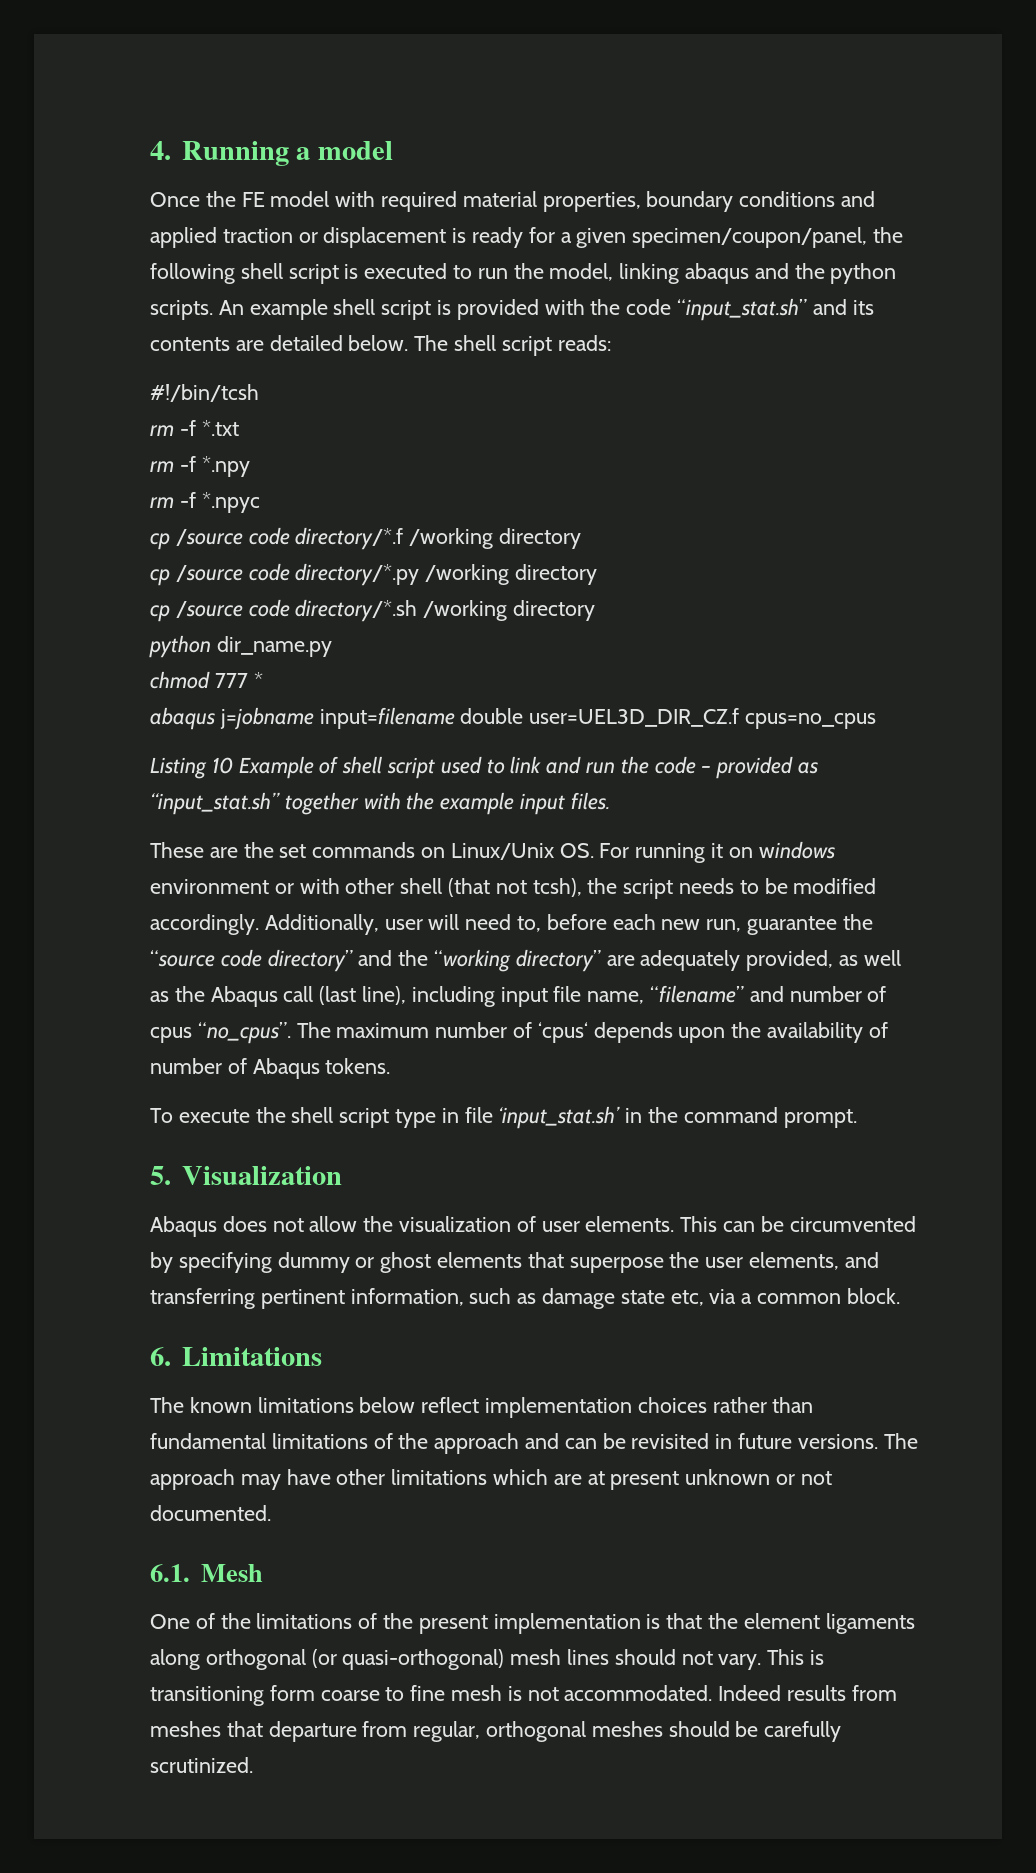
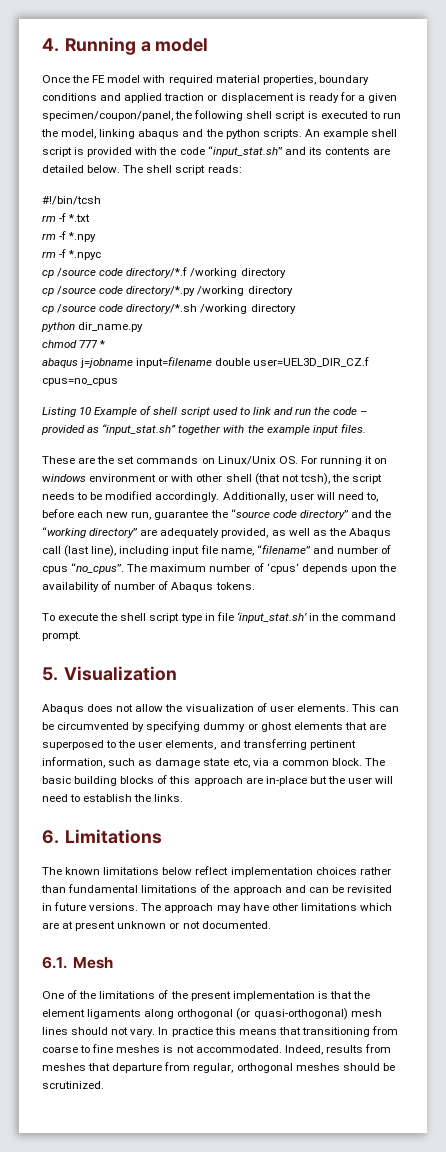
- This can be circumvented by specifying dummy or ghost elements that superpose the user elements, and transferring pertinent information, such as damage state etc, via a common block.
+ This can be circumvented by specifying dummy or ghost elements that are superposed to the user elements, and transferring pertinent information, such as damage state etc, via a common block. The basic building blocks of this approach are in-place but the user will need to establish the links.
- This is transitioning form coarse to fine mesh is not accommodated.
+ In practice this means that transitioning from coarse to fine meshes is not accommodated.
- Indeed results from meshes that departure from regular, orthogonal meshes should be carefully scrutinized.
+ Indeed, results from meshes that departure from regular, orthogonal meshes should be scrutinized.

